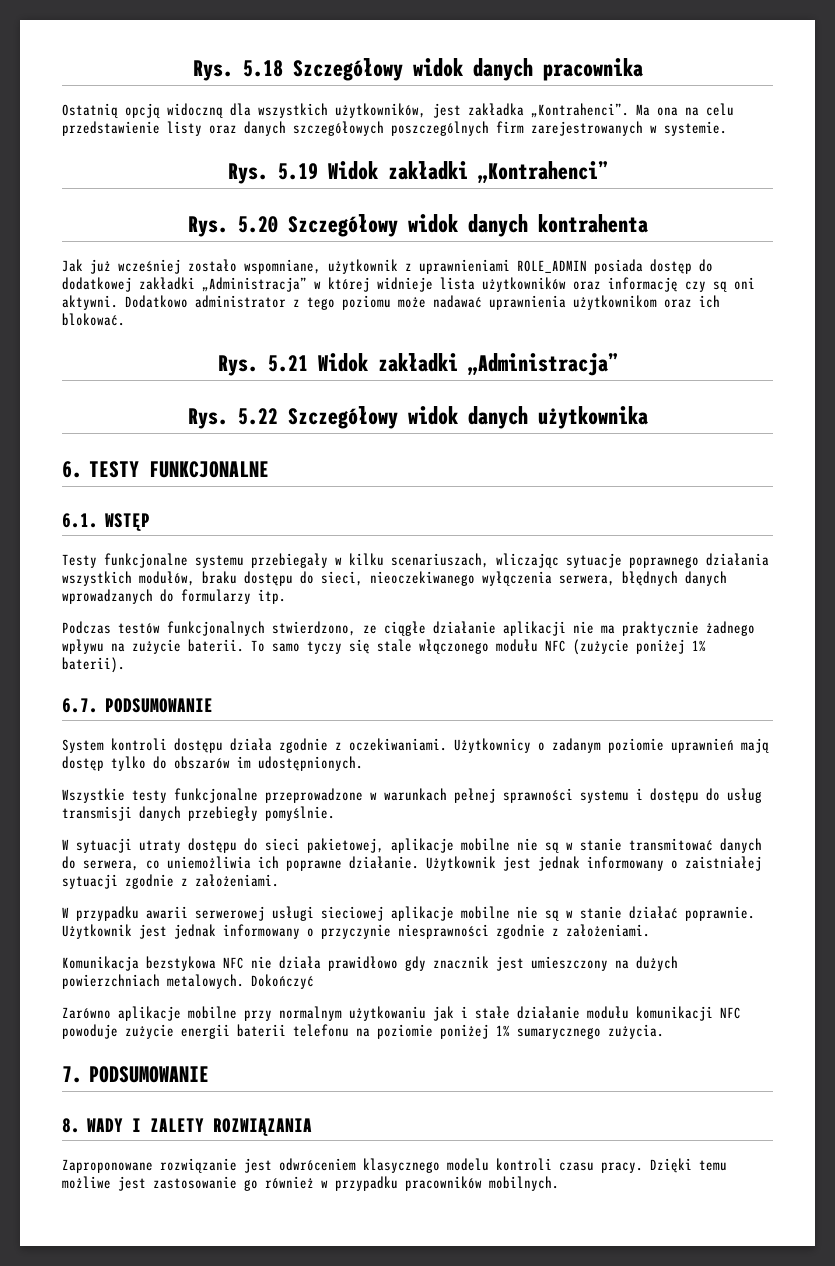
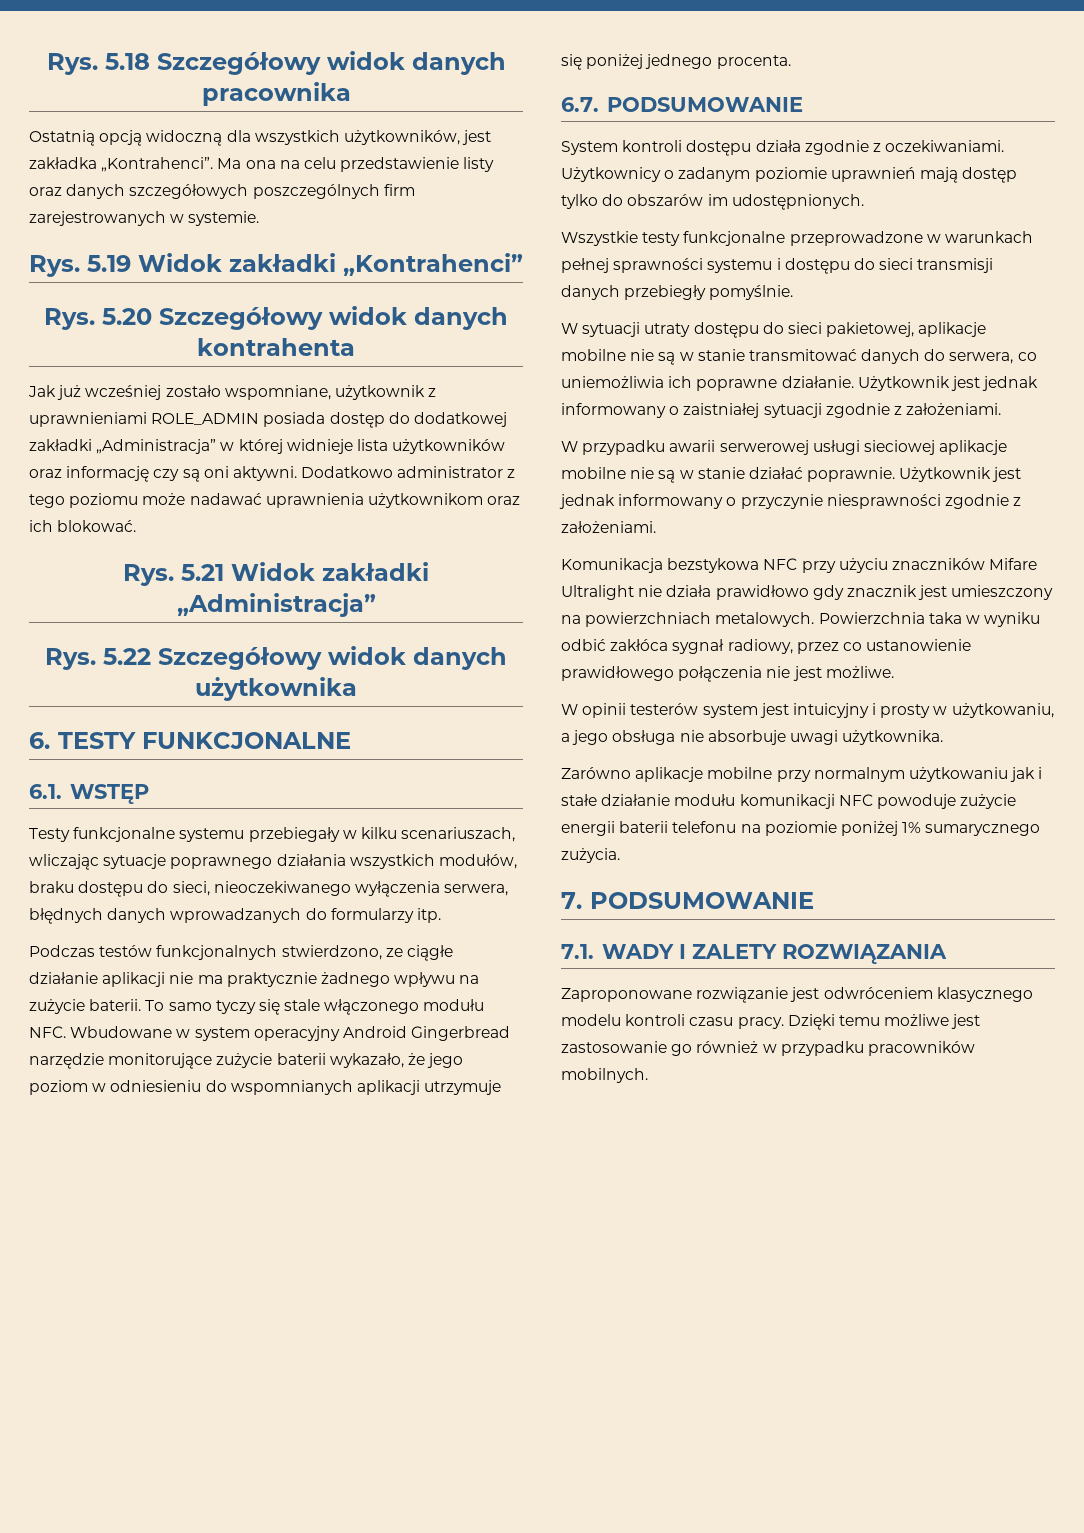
- To samo tyczy się stale włączonego modułu NFC (zużycie poniżej 1% baterii).
+ To samo tyczy się stale włączonego modułu NFC. Wbudowane w system operacyjny Android Gingerbread narzędzie monitorujące zużycie baterii wykazało, że jego poziom w odniesieniu do wspomnianych aplikacji utrzymuje się poniżej jednego procenta.
- Wszystkie testy funkcjonalne przeprowadzone w warunkach pełnej sprawności systemu i dostępu do usług transmisji danych przebiegły pomyślnie.
+ Wszystkie testy funkcjonalne przeprowadzone w warunkach pełnej sprawności systemu i dostępu do sieci transmisji danych przebiegły pomyślnie.
- Komunikacja bezstykowa NFC nie działa prawidłowo gdy znacznik jest umieszczony na dużych powierzchniach metalowych.
+ Komunikacja bezstykowa NFC przy użyciu znaczników Mifare Ultralight nie działa prawidłowo gdy znacznik jest umieszczony na powierzchniach metalowych.
- Dokończyć
+ Powierzchnia taka w wyniku odbić zakłóca sygnał radiowy, przez co ustanowienie prawidłowego połączenia nie jest możliwe.
+ W opinii testerów system jest intuicyjny i prosty w użytkowaniu, a jego obsługa nie absorbuje uwagi użytkownika.
- 8. WADY I ZALETY ROZWIĄZANIA
+ 7.1. WADY I ZALETY ROZWIĄZANIA

